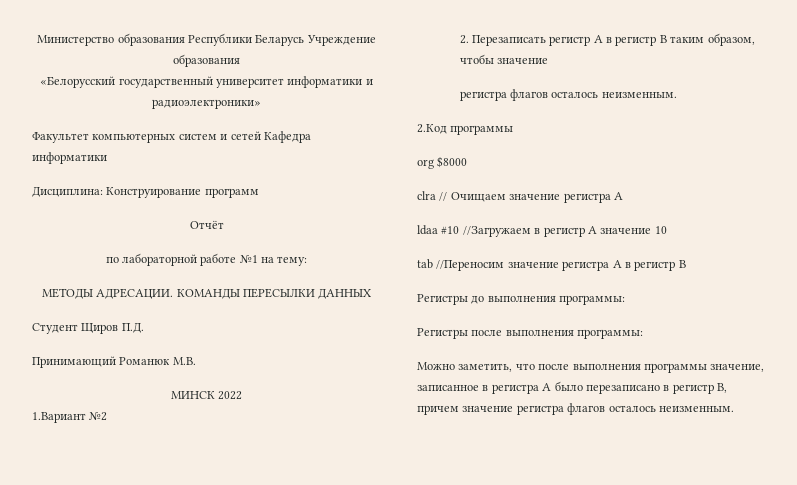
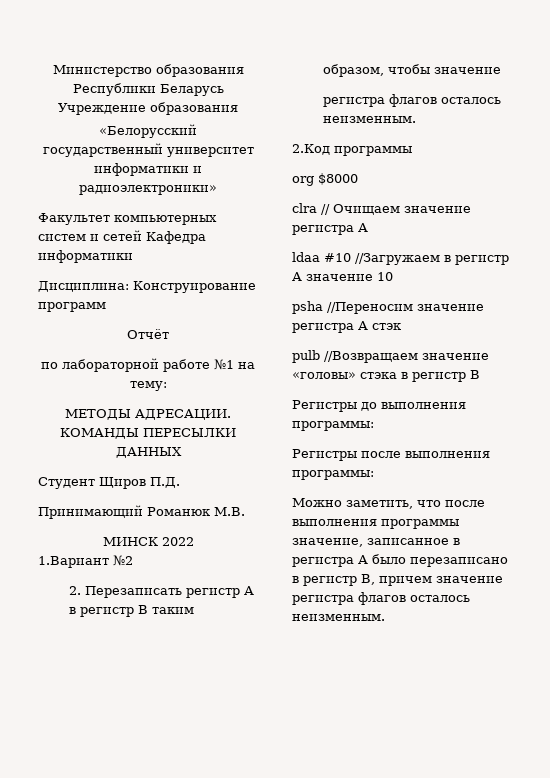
- tab //Переносим значение регистра А в регистр B
+ psha //Переносим значение регистра А стэк
+ pulb //Возвращаем значение «головы» стэка в регистр B

